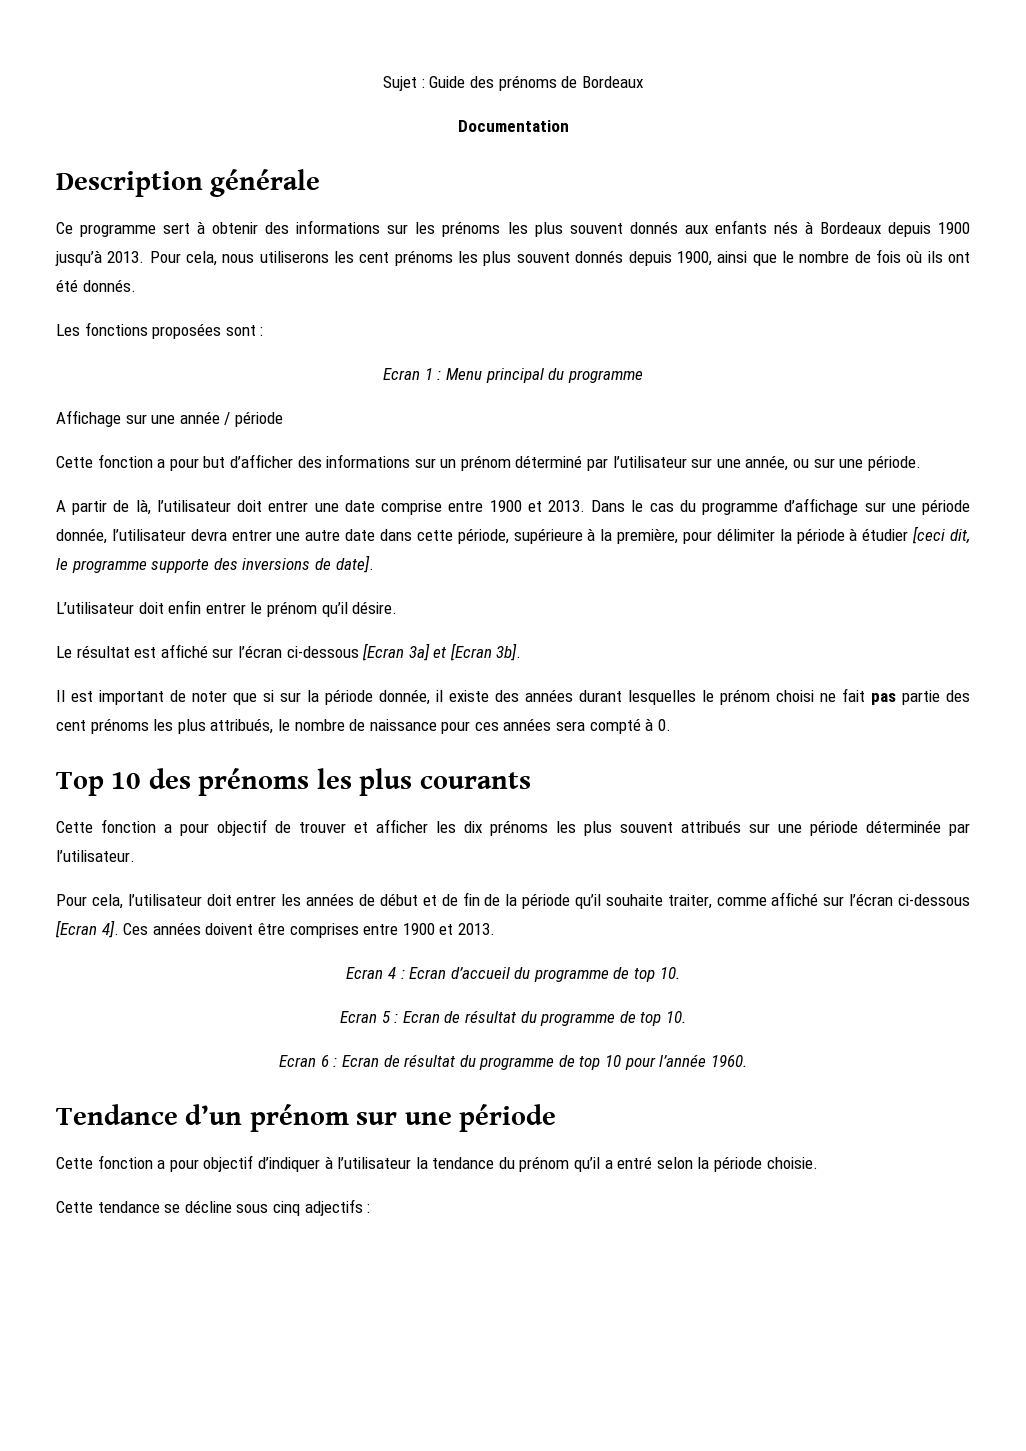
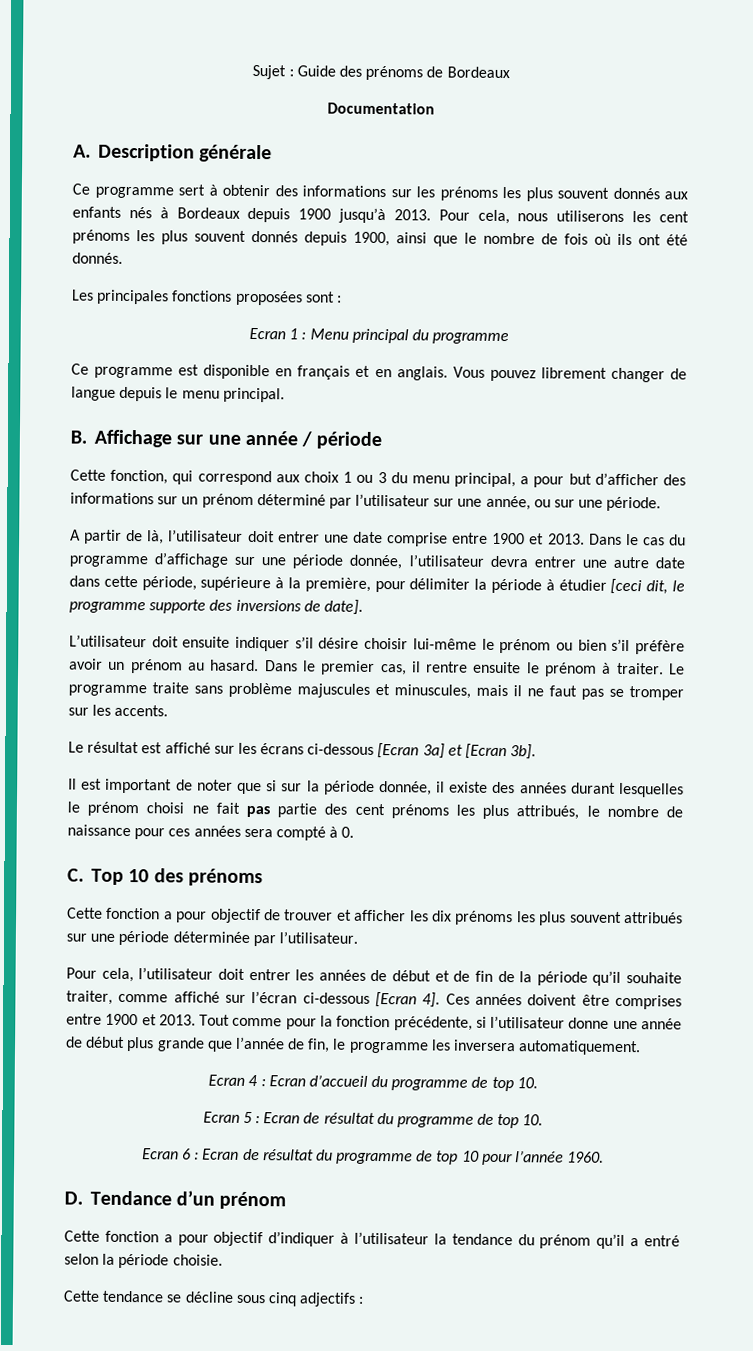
- Description générale
+ A. Description générale
- Les fonctions proposées sont :
+ Les principales fonctions proposées sont :
- Affichage sur une année / période
+ Ce programme est disponible en français et en anglais. Vous pouvez librement changer de langue depuis le menu principal.
+ B. Affichage sur une année / période
- Cette fonction a pour but d’afficher des informations sur un prénom déterminé par l’utilisateur sur une année, ou sur une période.
+ Cette fonction, qui correspond aux choix 1 ou 3 du menu principal, a pour but d’afficher des informations sur un prénom déterminé par l’utilisateur sur une année, ou sur une période.
- L’utilisateur doit enfin entrer le prénom qu’il désire.
+ L’utilisateur doit ensuite indiquer s’il désire choisir lui-même le prénom ou bien s’il préfère avoir un prénom au hasard. Dans le premier cas, il rentre ensuite le prénom à traiter. Le programme traite sans problème majuscules et minuscules, mais il ne faut pas se tromper sur les accents.
- Le résultat est affiché sur l’écran ci-dessous [Ecran 3a] et [Ecran 3b].
+ Le résultat est affiché sur les écrans ci-dessous [Ecran 3a] et [Ecran 3b].
- Top 10 des prénoms les plus courants
+ C. Top 10 des prénoms
+ Tout comme pour la fonction précédente, si l’utilisateur donne une année de début plus grande que l’année de fin, le programme les inversera automatiquement.
- Tendance d’un prénom sur une période
+ D. Tendance d’un prénom

